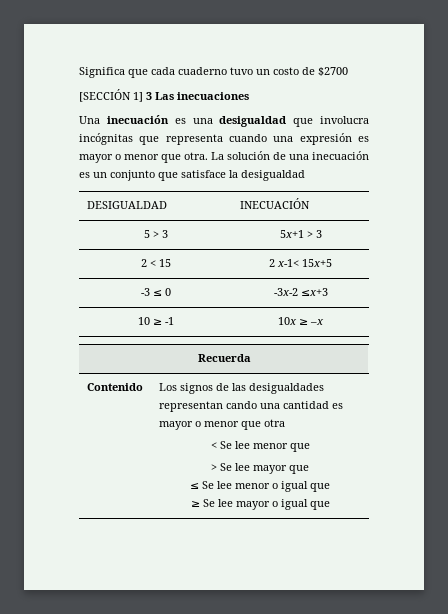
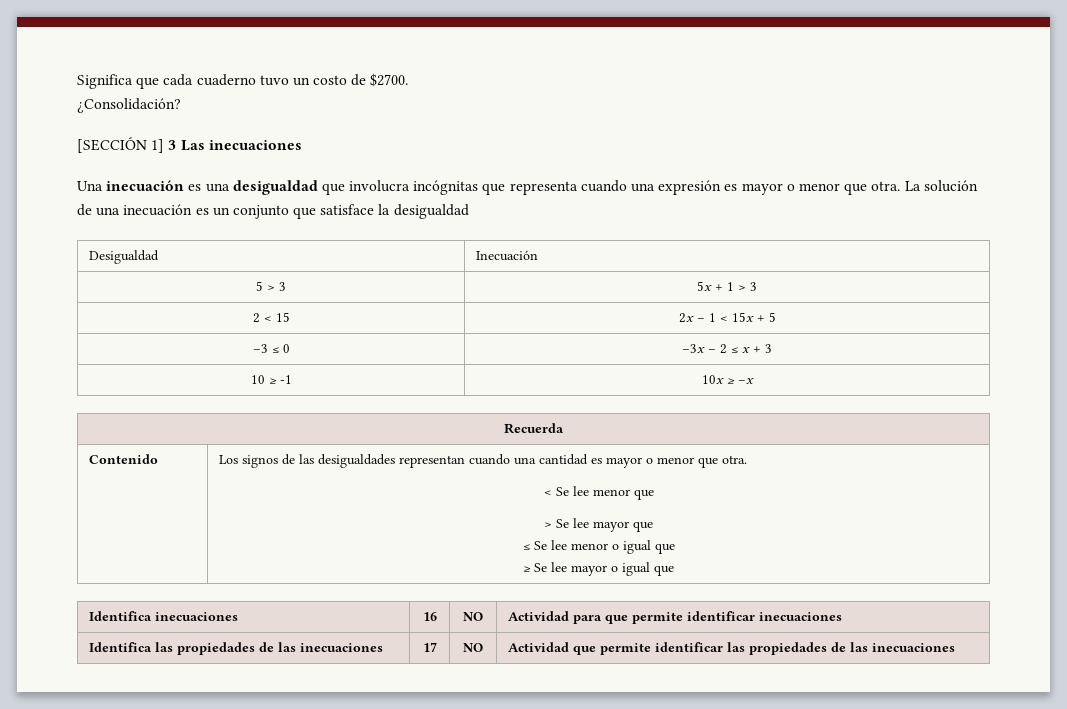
- Significa que cada cuaderno tuvo un costo de $2700
+ Significa que cada cuaderno tuvo un costo de $2700.
+ ¿Consolidación?
- DESIGUALDAD | INECUACIÓN
+ Desigualdad | Inecuación
- 5 > 3 | 5x+1 > 3
+ 5 > 3 | 5x + 1 > 3
- 2 < 15 | 2 x-1< 15x+5
- -3 ≤ 0 | -3x-2 ≤x+3
+ 2 < 15 | 2x – 1 < 15x + 5
+ –3 ≤ 0 | –3x – 2 ≤ x + 3
- Contenido | Los signos de las desigualdades representan cando una cantidad es mayor o menor que otra
+ Contenido | Los signos de las desigualdades representan cuando una cantidad es mayor o menor que otra.
+ Identifica inecuaciones | 16 | NO | Actividad para que permite identificar inecuaciones
+ Identifica las propiedades de las inecuaciones | 17 | NO | Actividad que permite identificar las propiedades de las inecuaciones

